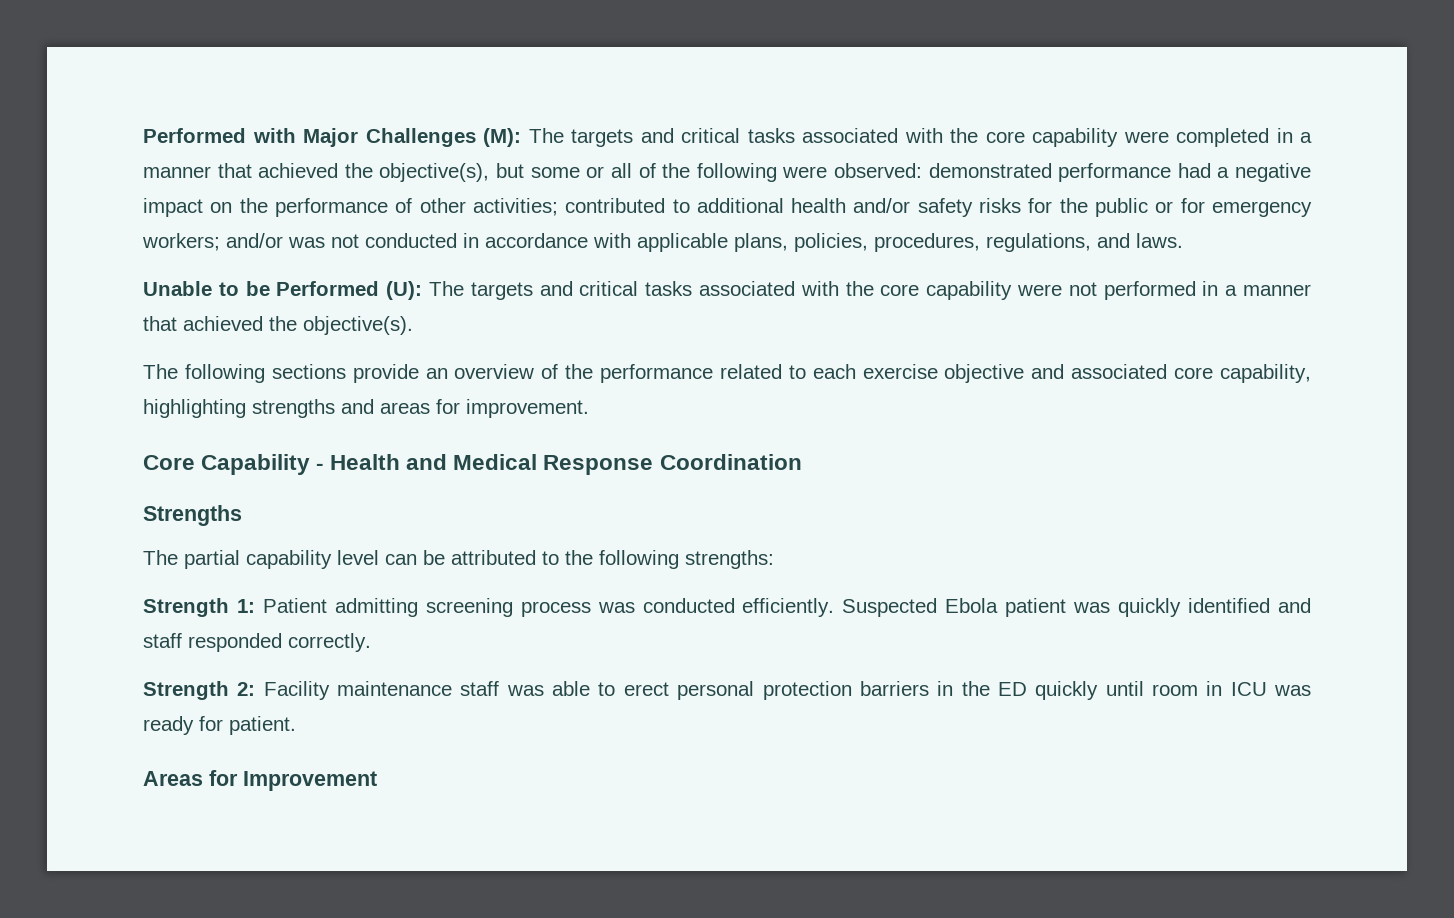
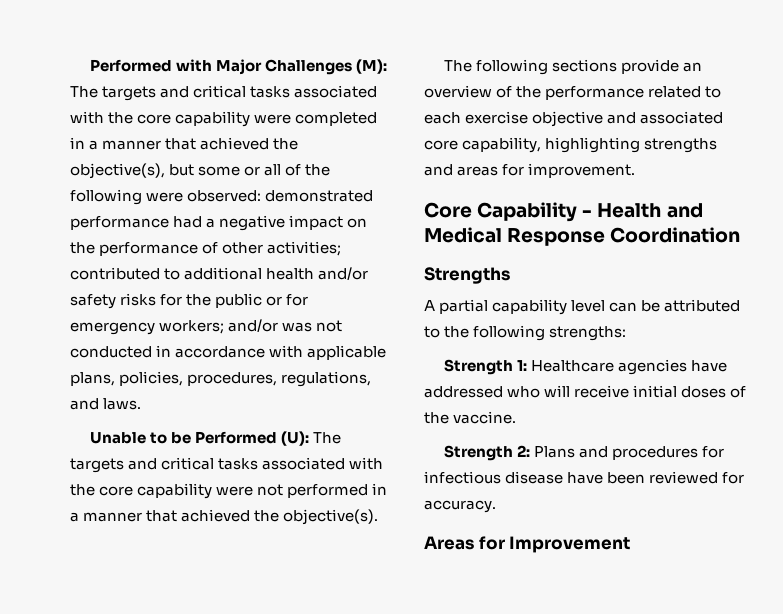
- The partial capability level can be attributed to the following strengths:
+ A partial capability level can be attributed to the following strengths:
- Strength 1: Patient admitting screening process was conducted efficiently. Suspected Ebola patient was quickly identified and staff responded correctly.
- Strength 2: Facility maintenance staff was able to erect personal protection barriers in the ED quickly until room in ICU was ready for patient.
+ Strength 1: Healthcare agencies have addressed who will receive initial doses of the vaccine.
+ Strength 2: Plans and procedures for infectious disease have been reviewed for accuracy.

